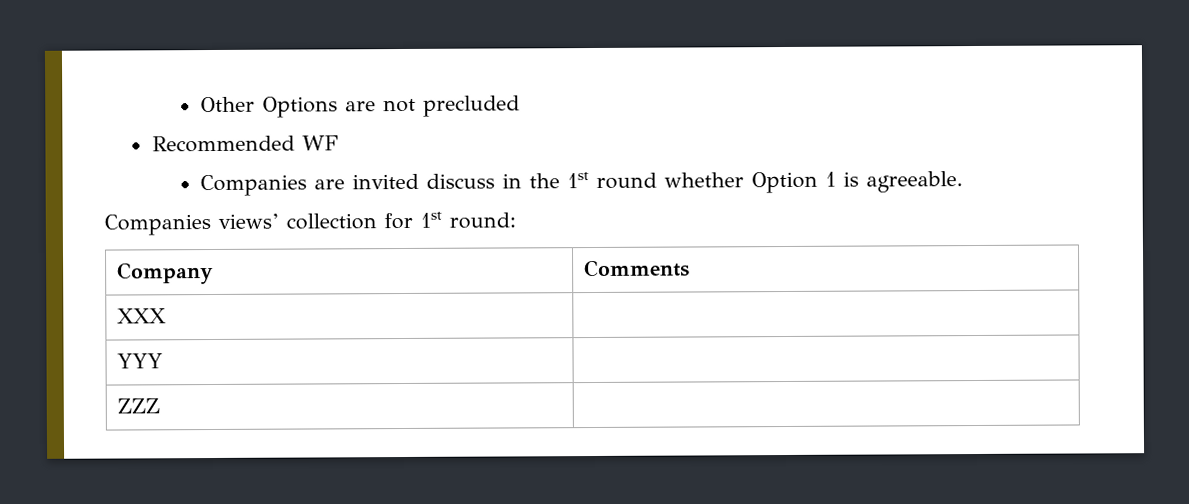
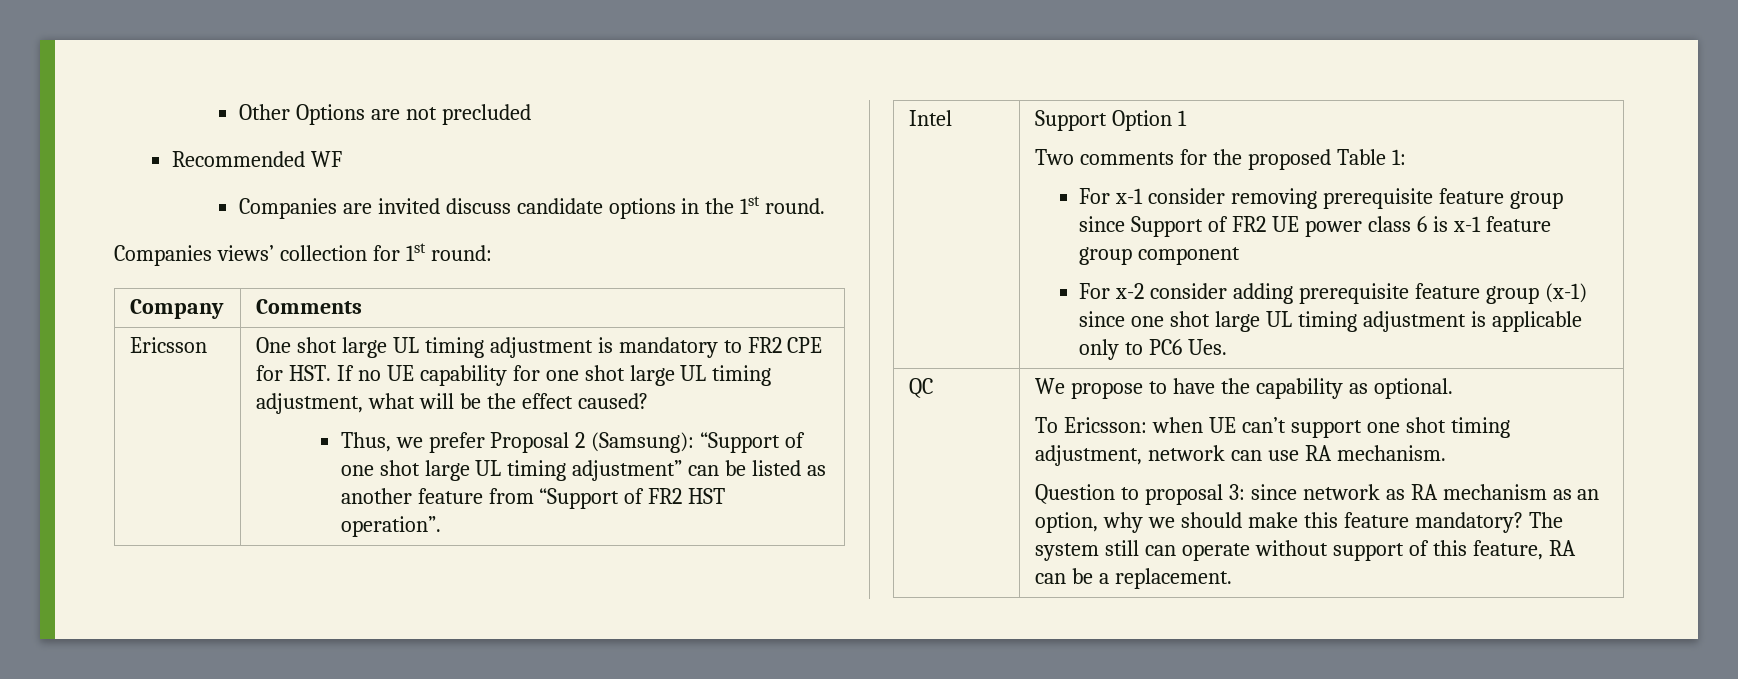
- Companies are invited discuss in the 1st round whether Option 1 is agreeable.
+ Companies are invited discuss candidate options in the 1st round.
- XXX |
- YYY |
- ZZZ |
+ Ericsson | One shot large UL timing adjustment is mandatory to FR2 CPE for HST. If no UE capability for one shot large UL timing adjustment, what will be the effect caused?
+ Thus, we prefer Proposal 2 (Samsung): “Support of one shot large UL timing adjustment” can be listed as another feature from “Support of FR2 HST operation”.
+ Intel | Support Option 1
+ Two comments for the proposed Table 1:
+ For x-1 consider removing prerequisite feature group since Support of FR2 UE power class 6 is x-1 feature group component
+ For x-2 consider adding prerequisite feature group (x-1) since one shot large UL timing adjustment is applicable only to PC6 Ues.
+ QC | We propose to have the capability as optional.
+ To Ericsson: when UE can’t support one shot timing adjustment, network can use RA mechanism.
+ Question to proposal 3: since network as RA mechanism as an option, why we should make this feature mandatory? The system still can operate without support of this feature, RA can be a replacement.

